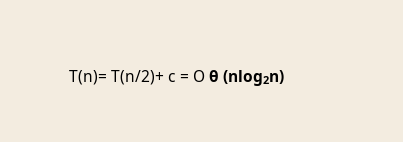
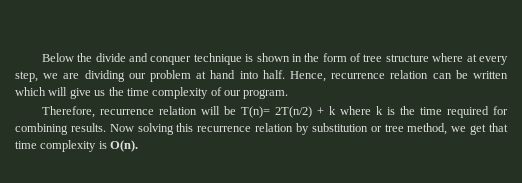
- T(n)= T(n/2)+ c = O θ (nlog2n)
+ Below the divide and conquer technique is shown in the form of tree structure where at every step, we are dividing our problem at hand into half. Hence, recurrence relation can be written which will give us the time complexity of our program.
+ Therefore, recurrence relation will be T(n)= 2T(n/2) + k where k is the time required for combining results. Now solving this recurrence relation by substitution or tree method, we get that time complexity is O(n).

